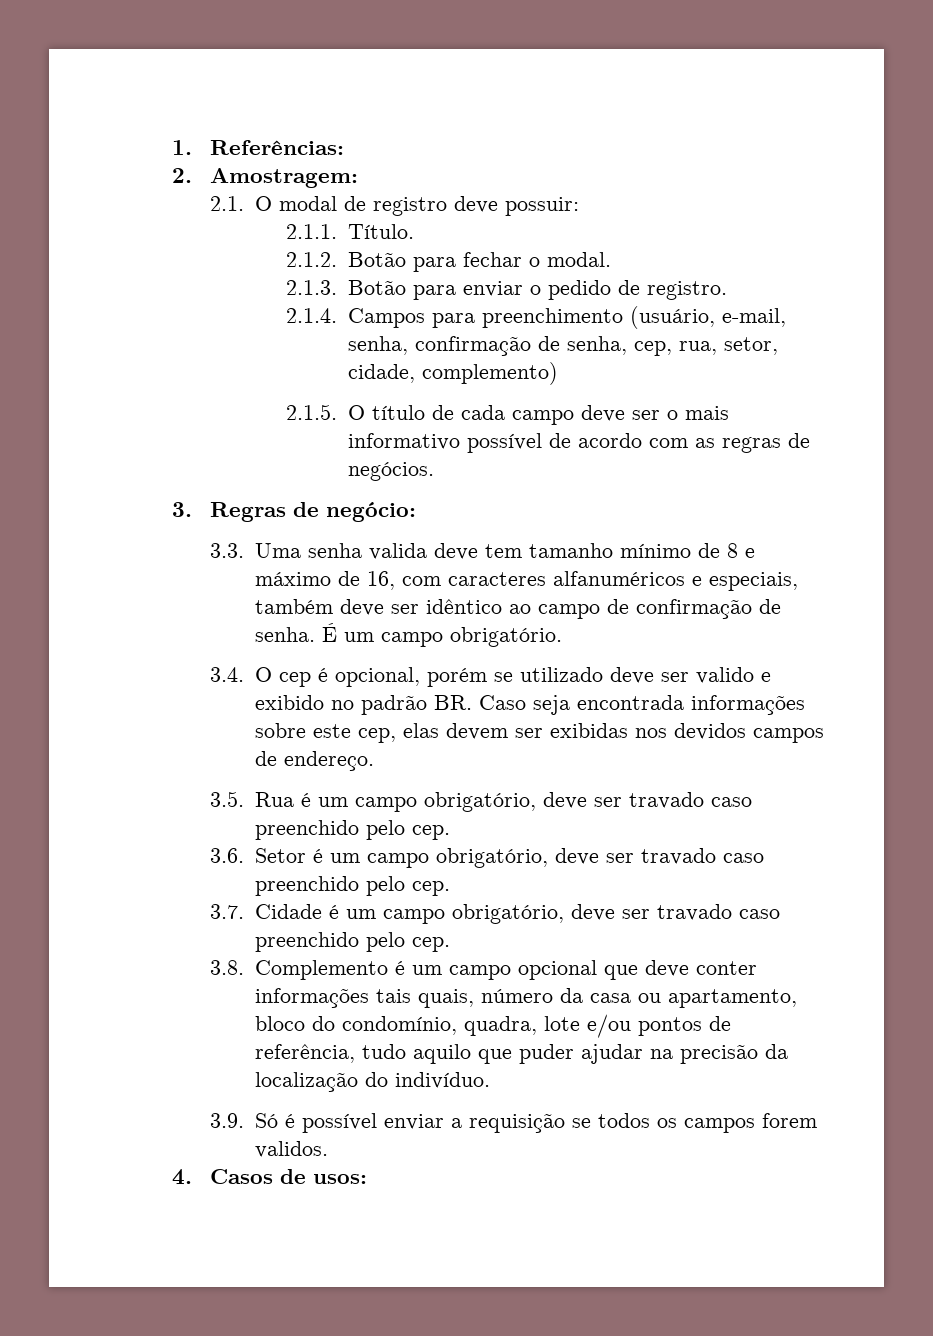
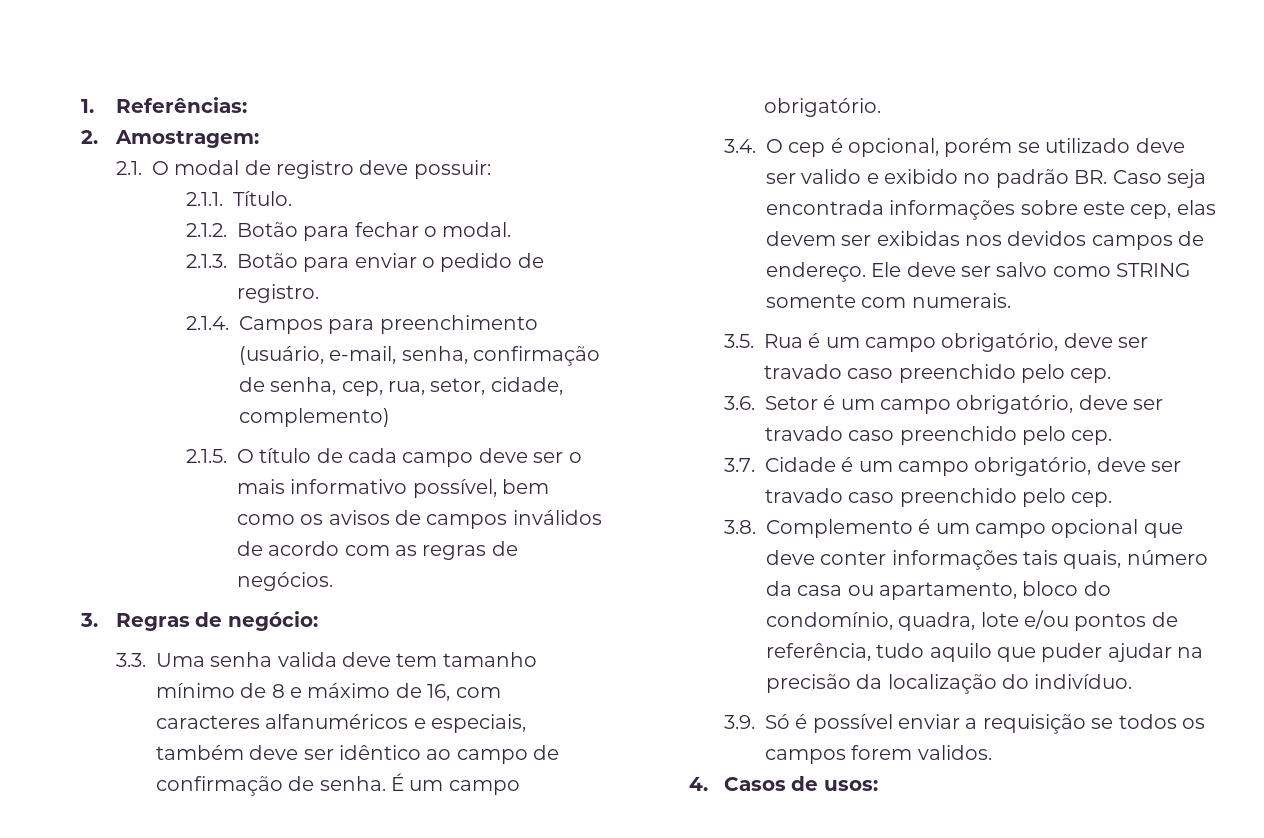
- 2.1.5. O título de cada campo deve ser o mais informativo possível de acordo com as regras de negócios.
+ 2.1.5. O título de cada campo deve ser o mais informativo possível, bem como os avisos de campos inválidos de acordo com as regras de negócios.
+ Ele deve ser salvo como STRING somente com numerais.

